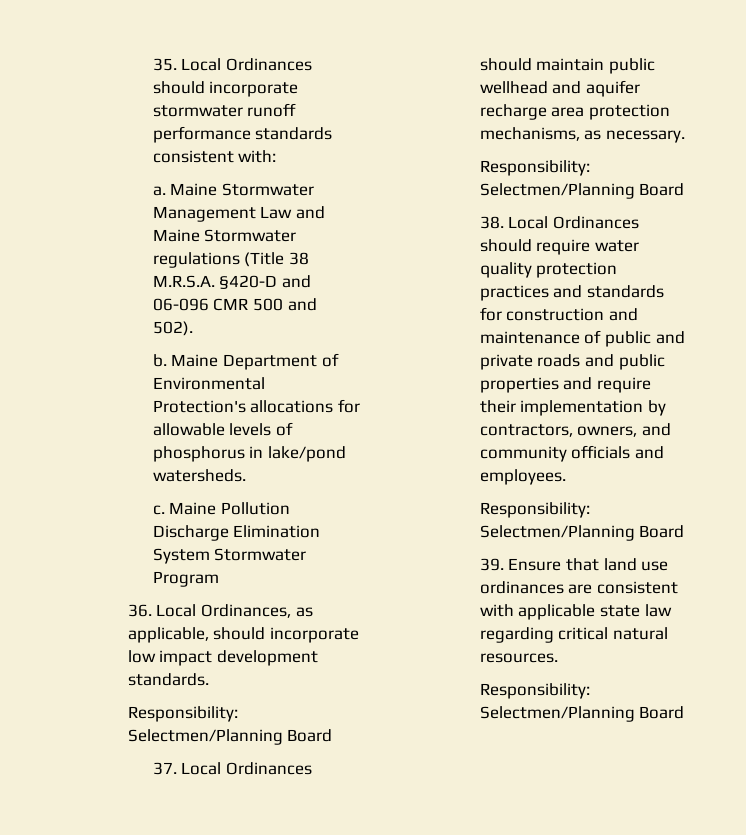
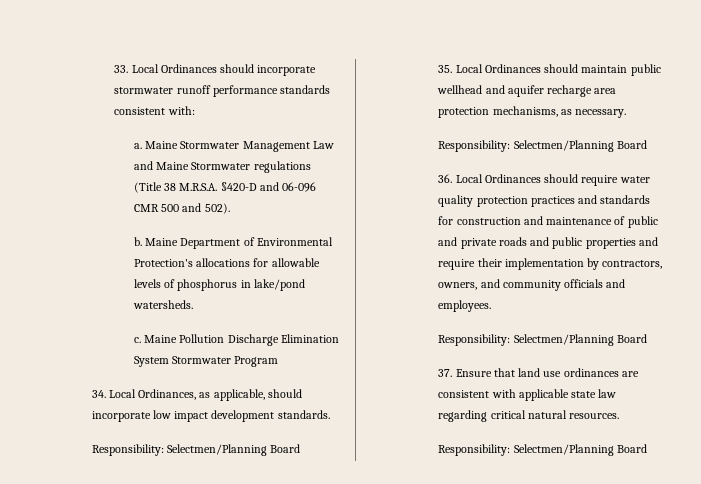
- 35. Local Ordinances should incorporate stormwater runoff performance standards consistent with:
+ 33. Local Ordinances should incorporate stormwater runoff performance standards consistent with:
- 36. Local Ordinances, as applicable, should incorporate low impact development standards.
+ 34. Local Ordinances, as applicable, should incorporate low impact development standards.
- 37. Local Ordinances should maintain public wellhead and aquifer recharge area protection mechanisms, as necessary.
+ 35. Local Ordinances should maintain public wellhead and aquifer recharge area protection mechanisms, as necessary.
- 38. Local Ordinances should require water quality protection practices and standards for construction and maintenance of public and private roads and public properties and require their implementation by contractors, owners, and community officials and employees.
+ 36. Local Ordinances should require water quality protection practices and standards for construction and maintenance of public and private roads and public properties and require their implementation by contractors, owners, and community officials and employees.
- 39. Ensure that land use ordinances are consistent with applicable state law regarding critical natural resources.
+ 37. Ensure that land use ordinances are consistent with applicable state law regarding critical natural resources.

